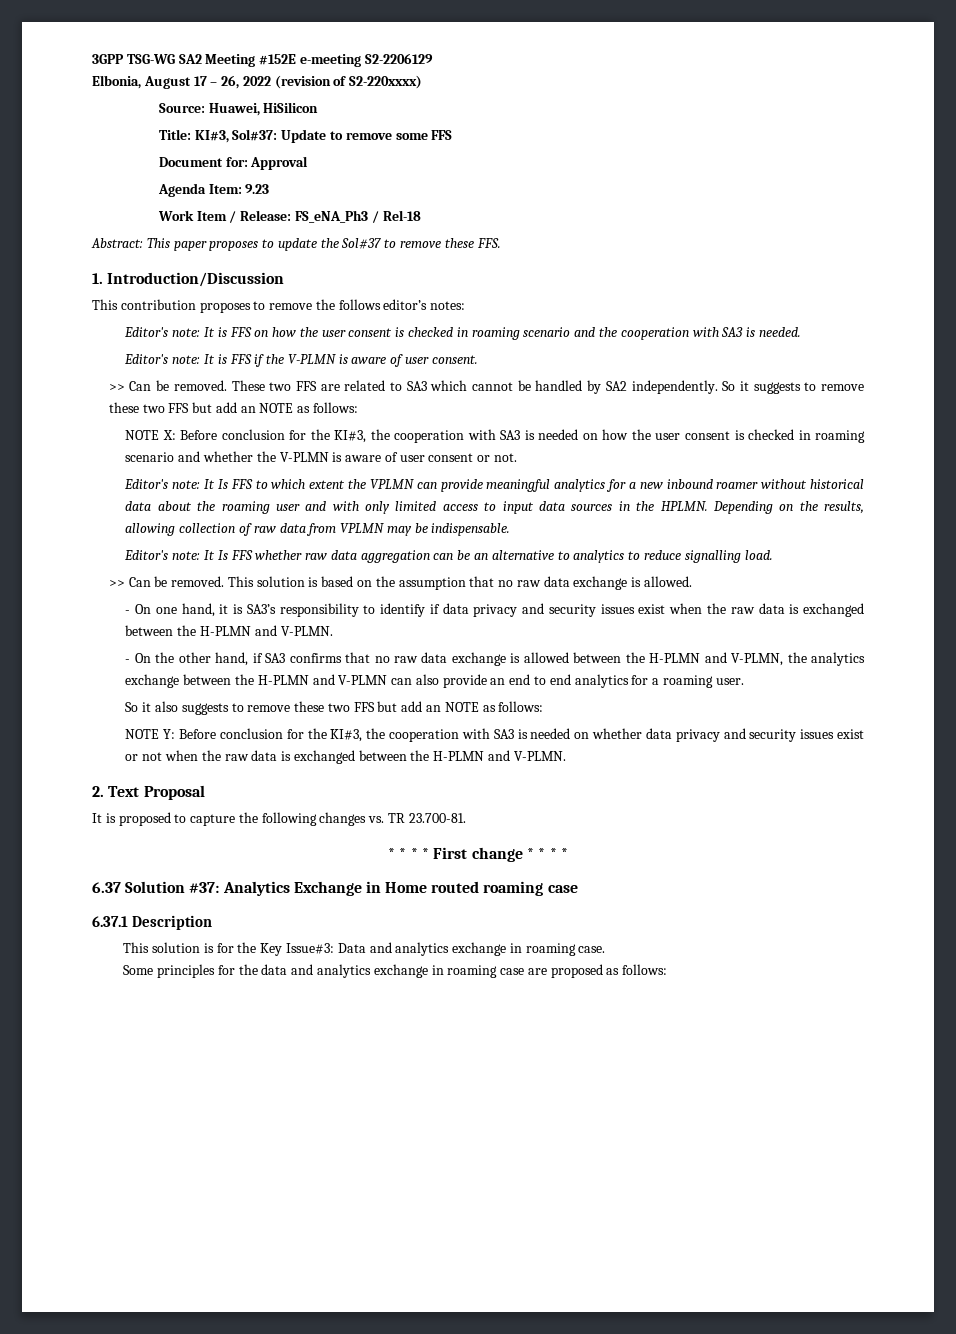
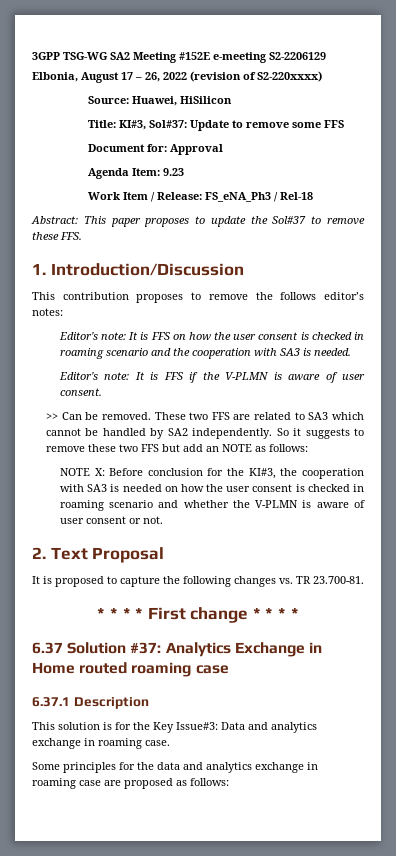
- Editor's note: It Is FFS to which extent the VPLMN can provide meaningful analytics for a new inbound roamer without historical data about the roaming user and with only limited access to input data sources in the HPLMN. Depending on the results, allowing collection of raw data from VPLMN may be indispensable.
- Editor's note: It Is FFS whether raw data aggregation can be an alternative to analytics to reduce signalling load.
- >> Can be removed. This solution is based on the assumption that no raw data exchange is allowed.
- - On one hand, it is SA3’s responsibility to identify if data privacy and security issues exist when the raw data is exchanged between the H-PLMN and V-PLMN.
- - On the other hand, if SA3 confirms that no raw data exchange is allowed between the H-PLMN and V-PLMN, the analytics exchange between the H-PLMN and V-PLMN can also provide an end to end analytics for a roaming user.
- So it also suggests to remove these two FFS but add an NOTE as follows:
- NOTE Y: Before conclusion for the KI#3, the cooperation with SA3 is needed on whether data privacy and security issues exist or not when the raw data is exchanged between the H-PLMN and V-PLMN.

